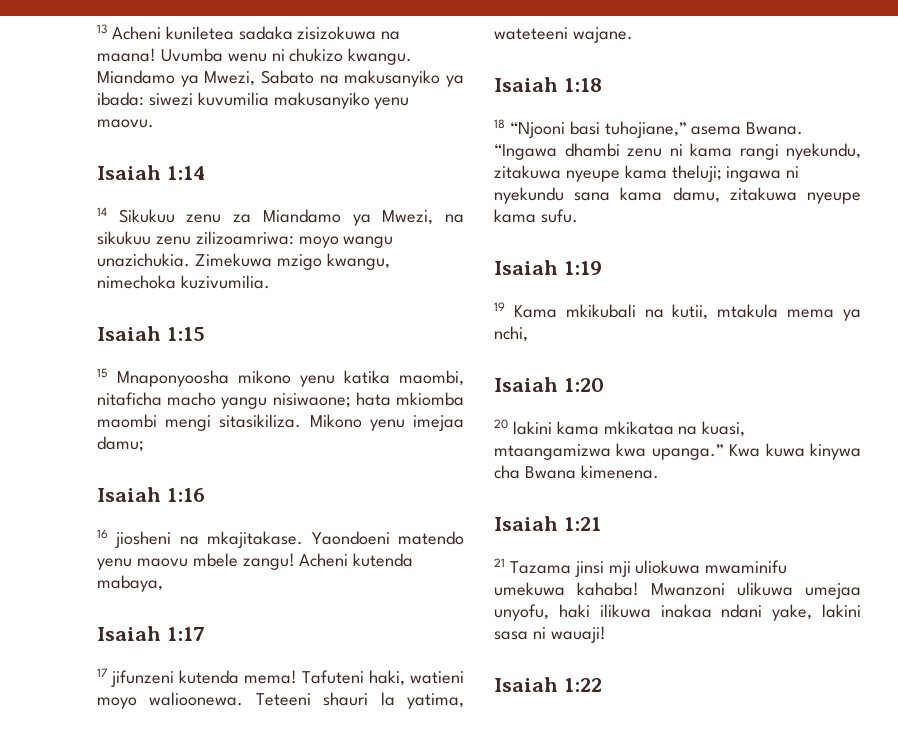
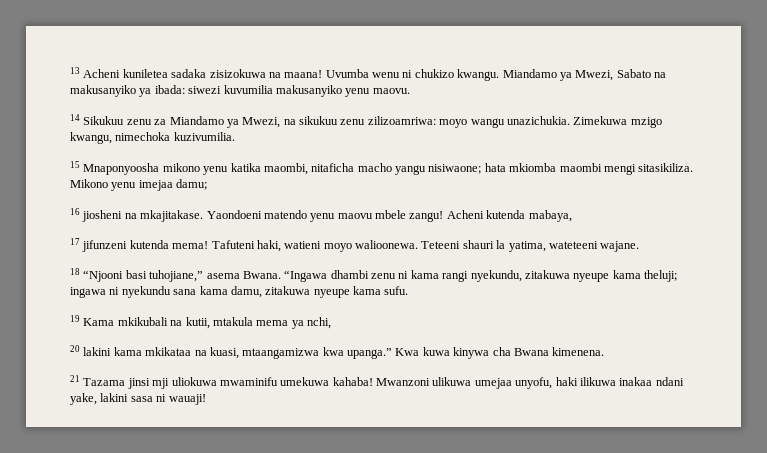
- Isaiah 1:14
- Isaiah 1:15
- Isaiah 1:16
- Isaiah 1:17
- Isaiah 1:18
- Isaiah 1:19
- Isaiah 1:20
- Isaiah 1:21
- Isaiah 1:22

